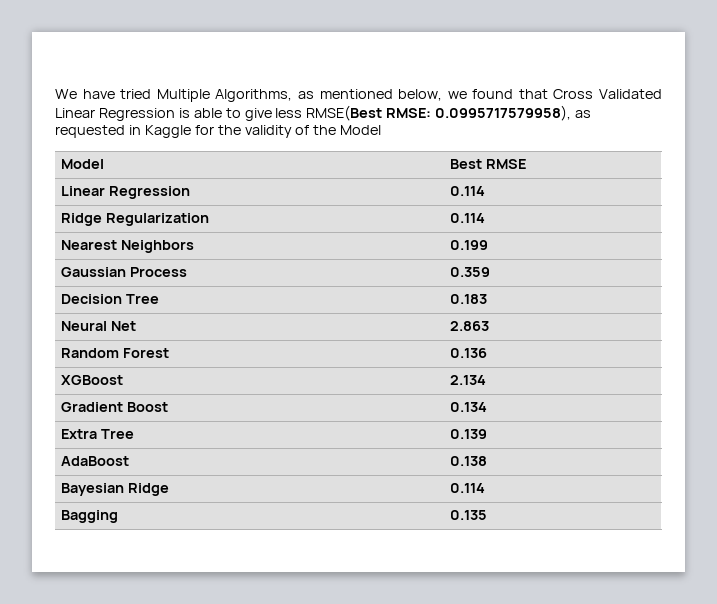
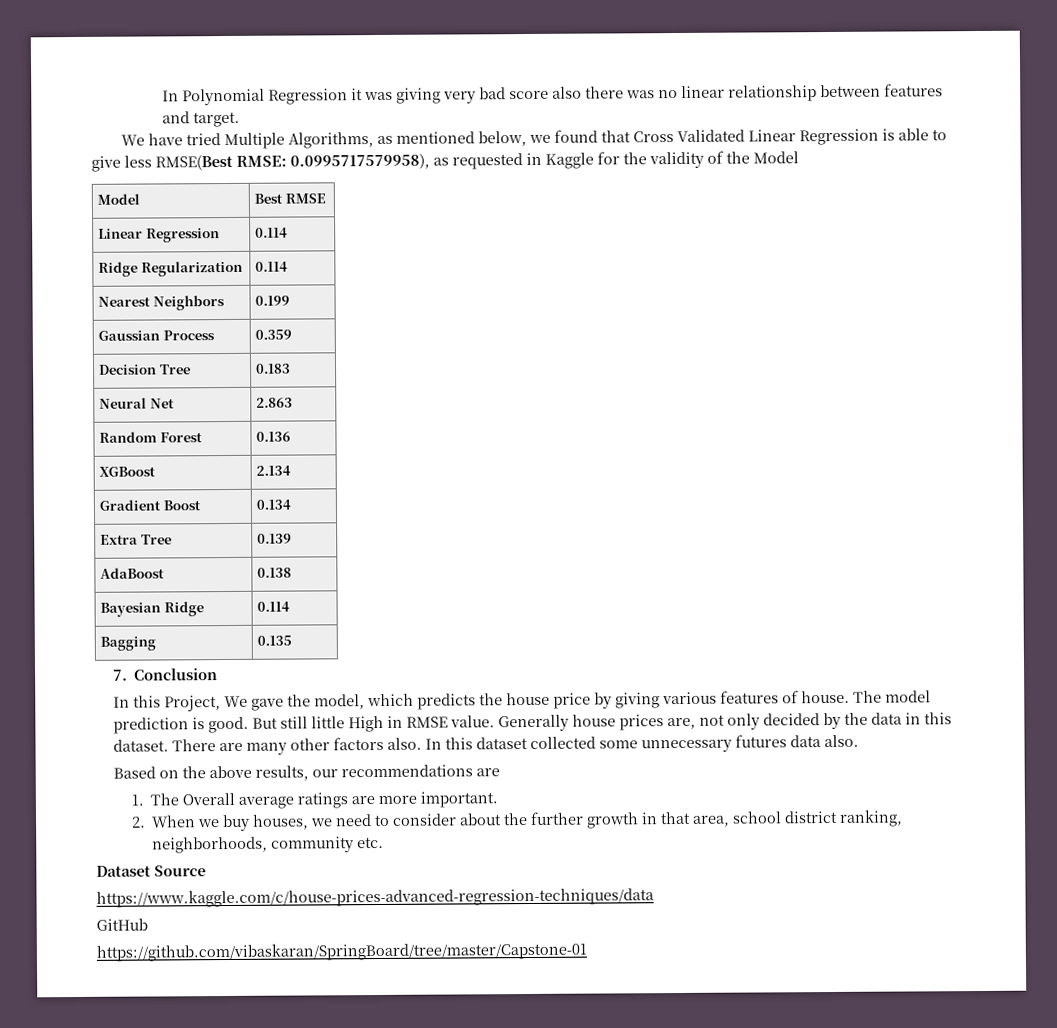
+ In Polynomial Regression it was giving very bad score also there was no linear relationship between features and target.
+ 7. Conclusion
+ In this Project, We gave the model, which predicts the house price by giving various features of house. The model prediction is good. But still little High in RMSE value. Generally house prices are, not only decided by the data in this dataset. There are many other factors also. In this dataset collected some unnecessary futures data also.
+ Based on the above results, our recommendations are
+ 1. The Overall average ratings are more important.
+ 2. When we buy houses, we need to consider about the further growth in that area, school district ranking, neighborhoods, community etc.
+ Dataset Source
+ https://www.kaggle.com/c/house-prices-advanced-regression-techniques/data
+ GitHub
+ https://github.com/vibaskaran/SpringBoard/tree/master/Capstone-01

